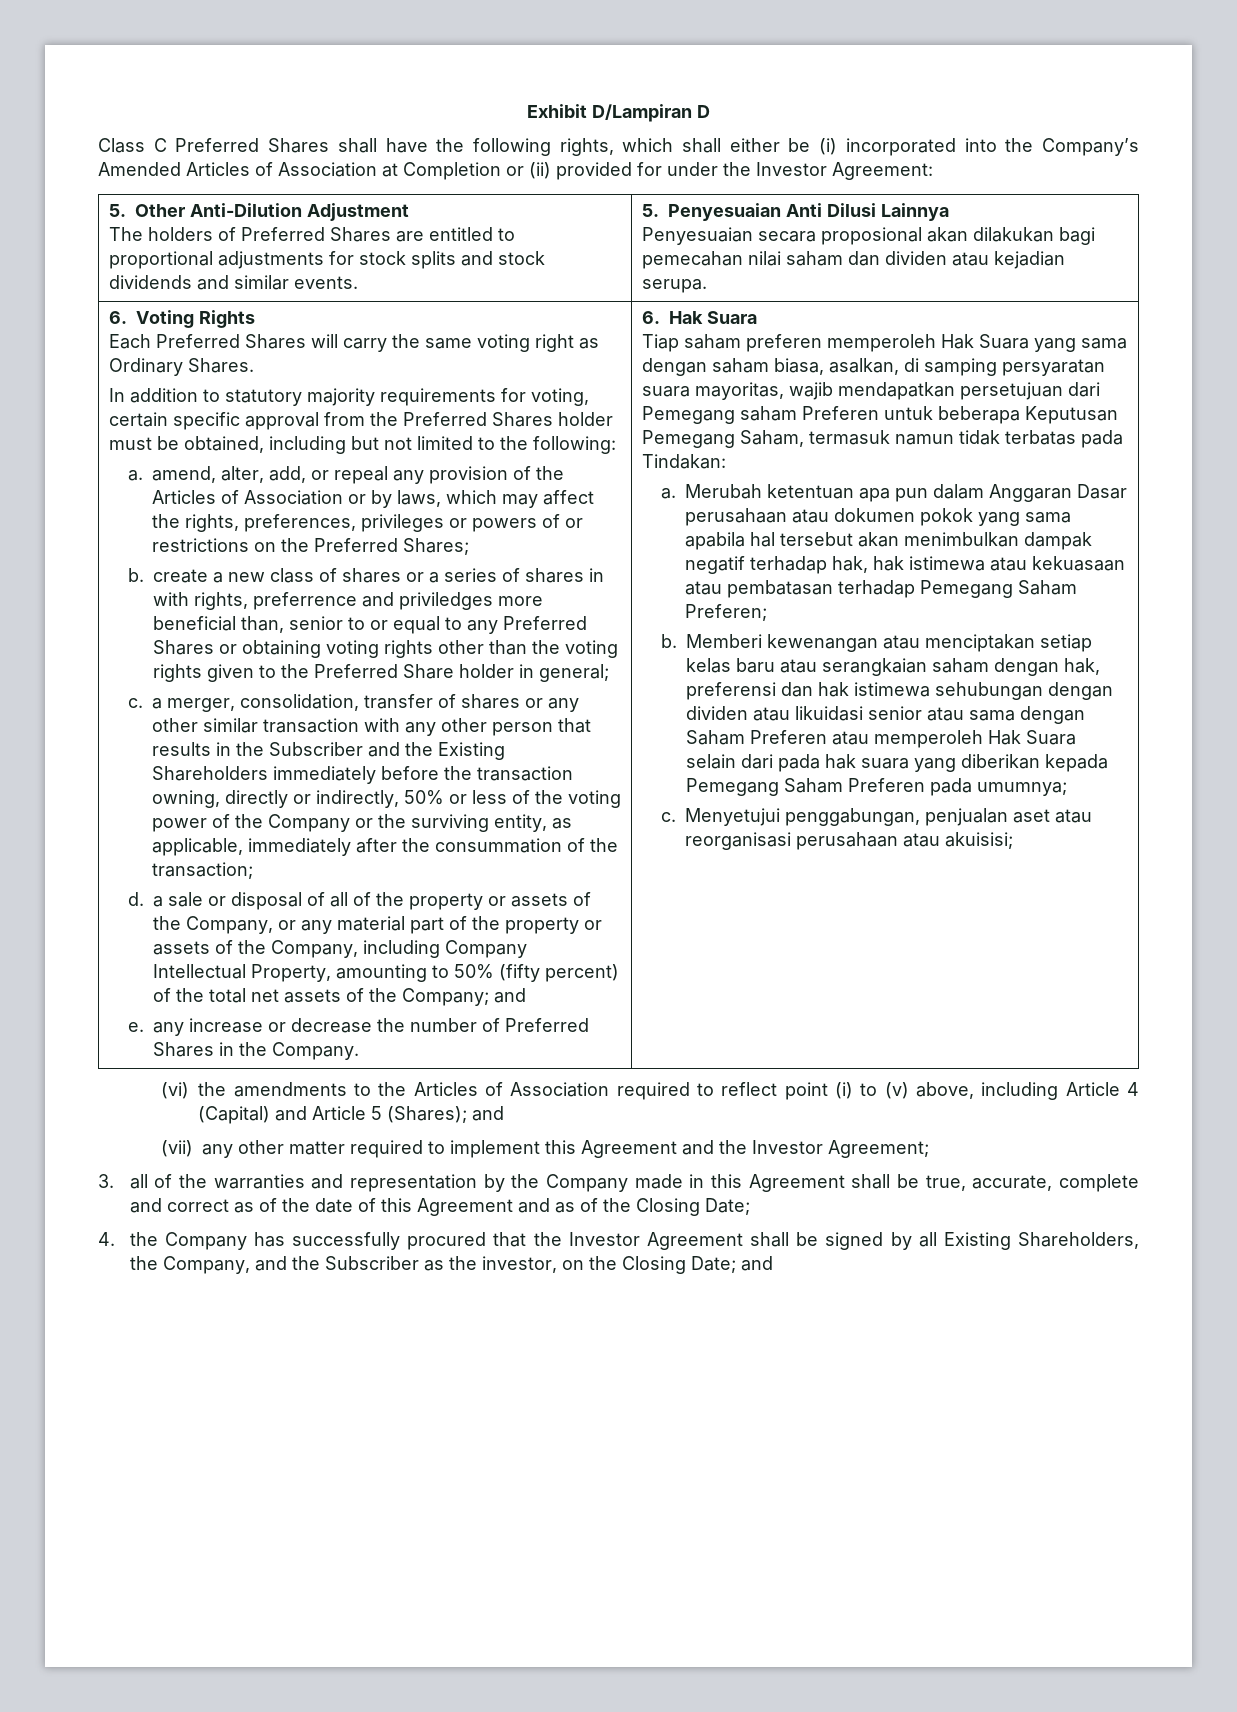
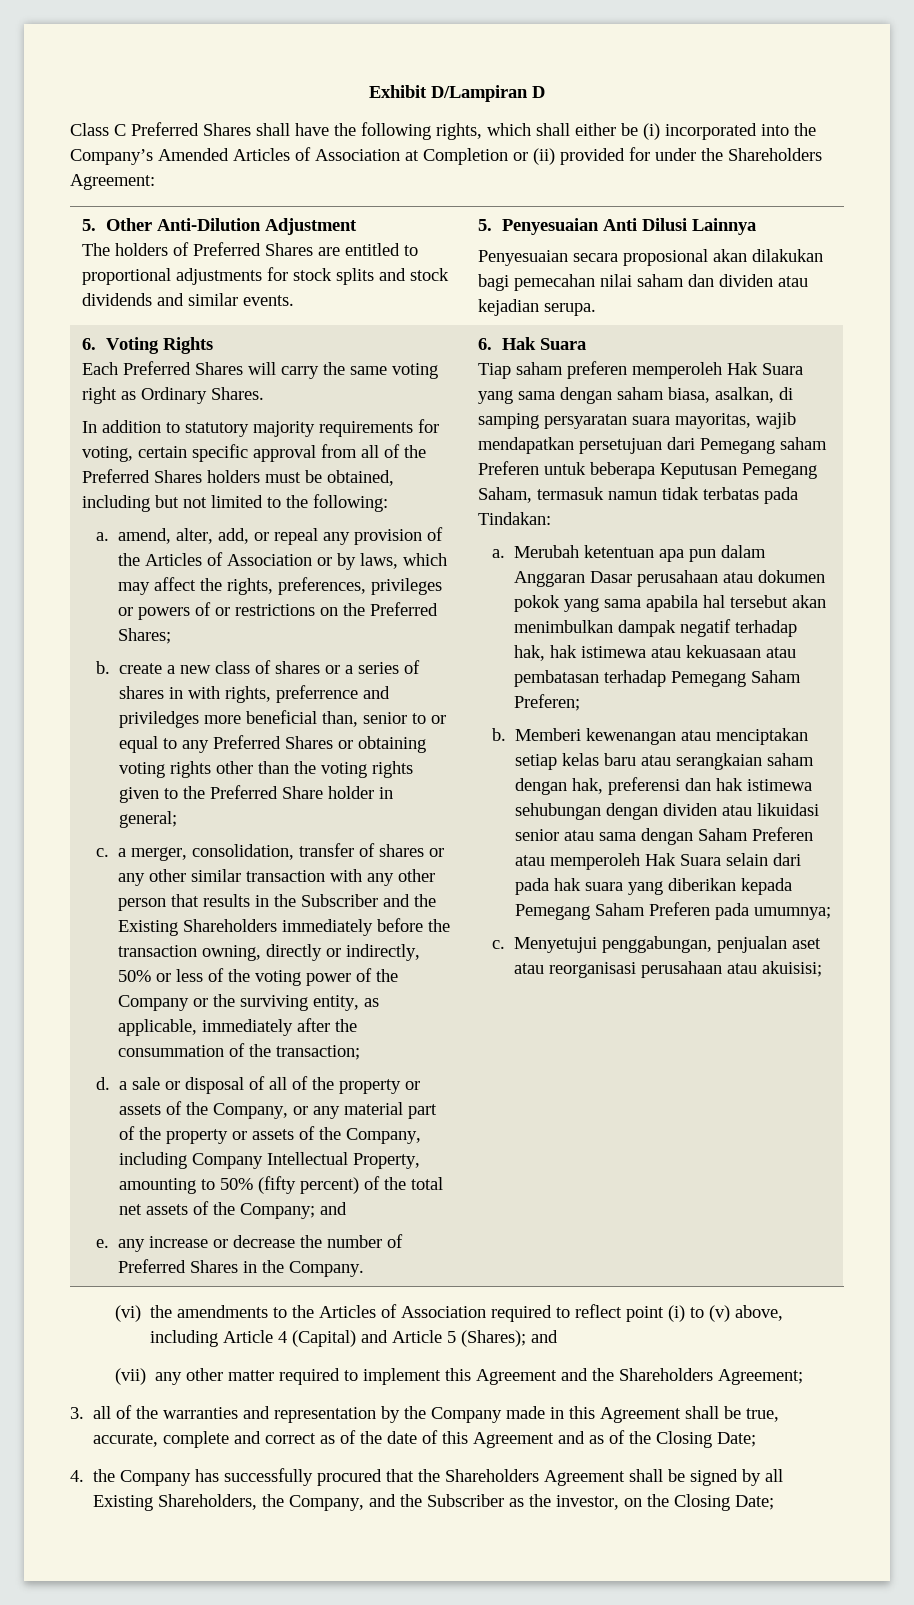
- Class C Preferred Shares shall have the following rights, which shall either be (i) incorporated into the Company’s Amended Articles of Association at Completion or (ii) provided for under the Investor Agreement:
+ Class C Preferred Shares shall have the following rights, which shall either be (i) incorporated into the Company’s Amended Articles of Association at Completion or (ii) provided for under the Shareholders Agreement:
- In addition to statutory majority requirements for voting, certain specific approval from the Preferred Shares holder must be obtained, including but not limited to the following:
+ In addition to statutory majority requirements for voting, certain specific approval from all of the Preferred Shares holders must be obtained, including but not limited to the following:
- (vii) any other matter required to implement this Agreement and the Investor Agreement;
+ (vii) any other matter required to implement this Agreement and the Shareholders Agreement;
- 4. the Company has successfully procured that the Investor Agreement shall be signed by all Existing Shareholders, the Company, and the Subscriber as the investor, on the Closing Date; and
+ 4. the Company has successfully procured that the Shareholders Agreement shall be signed by all Existing Shareholders, the Company, and the Subscriber as the investor, on the Closing Date;

